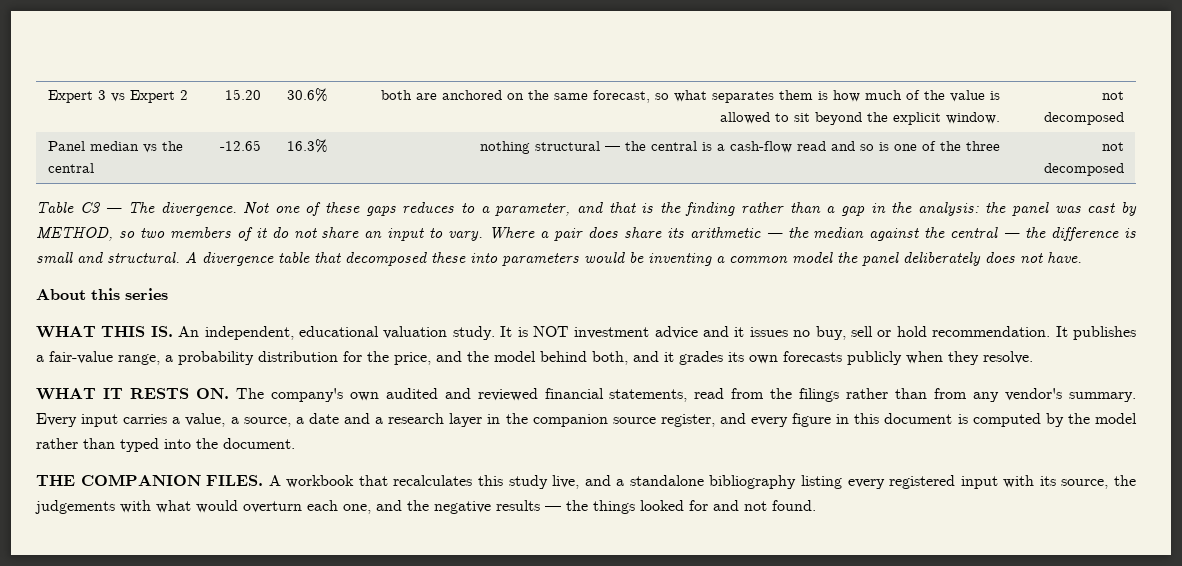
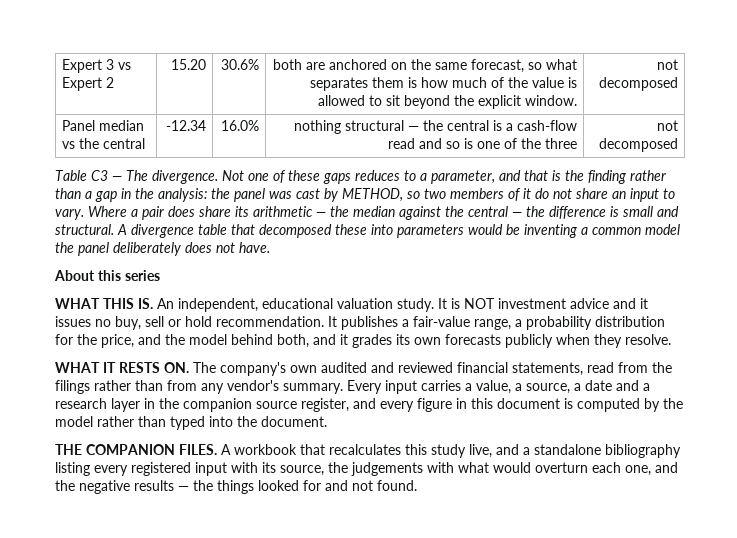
- Panel median vs the central | -12.65 | 16.3% | nothing structural — the central is a cash-flow read and so is one of the three | not decomposed
+ Panel median vs the central | -12.34 | 16.0% | nothing structural — the central is a cash-flow read and so is one of the three | not decomposed

